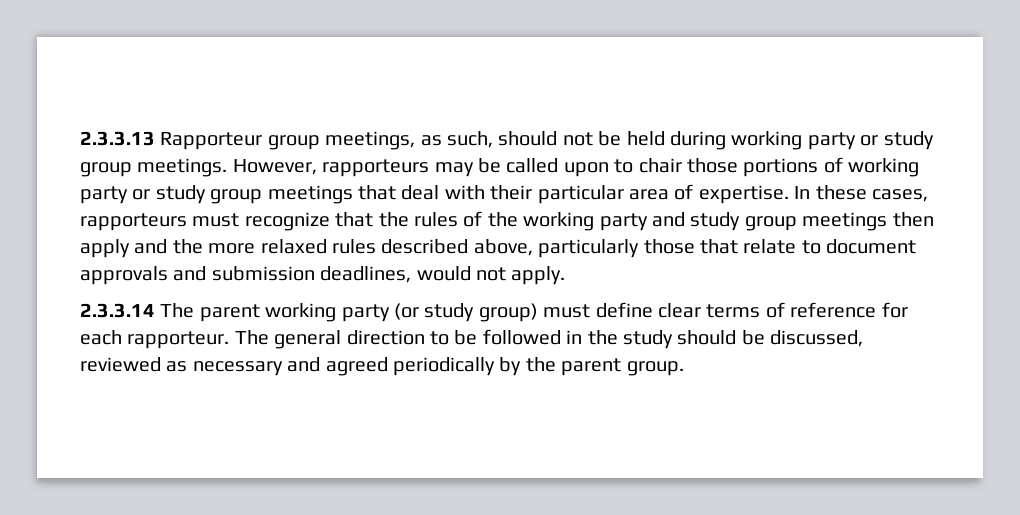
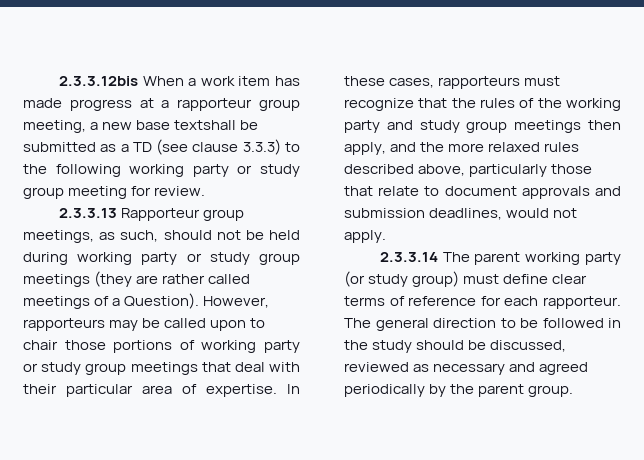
+ 2.3.3.12bis When a work item has made progress at a rapporteur group meeting, a new base textshall be submitted as a TD (see clause 3.3.3) to the following working party or study group meeting for review.
- 2.3.3.13 Rapporteur group meetings, as such, should not be held during working party or study group meetings.
+ 2.3.3.13 Rapporteur group meetings, as such, should not be held during working party or study group meetings (they are rather called meetings of a Question).
- In these cases, rapporteurs must recognize that the rules of the working party and study group meetings then apply and the more relaxed rules described above, particularly those that relate to document approvals and submission deadlines, would not apply.
+ In these cases, rapporteurs must recognize that the rules of the working party and study group meetings then apply, and the more relaxed rules described above, particularly those that relate to document approvals and submission deadlines, would not apply.

